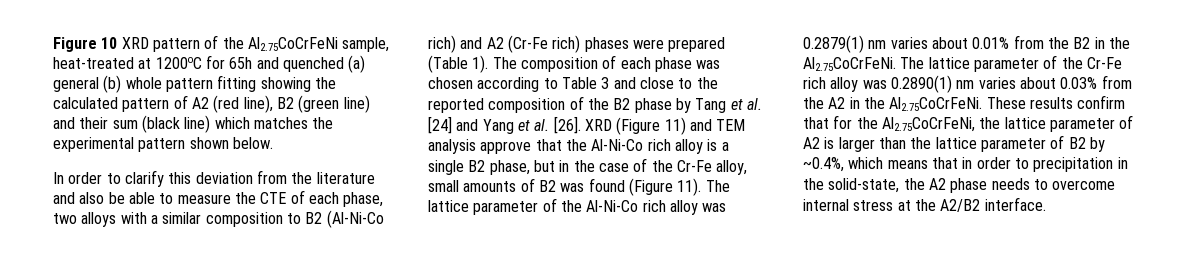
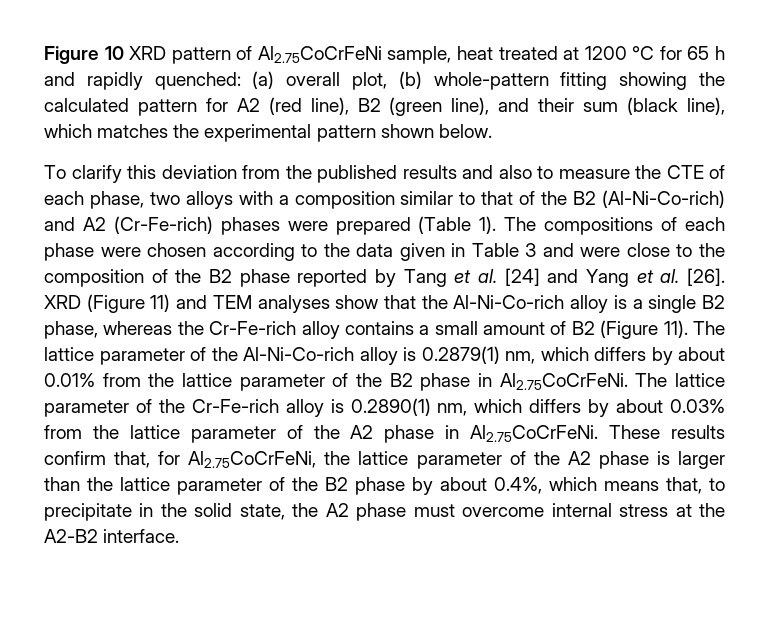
- Figure 10 XRD pattern of the Al2.75CoCrFeNi sample, heat-treated at 1200oC for 65h and quenched (a) general (b) whole pattern fitting showing the calculated pattern of A2 (red line), B2 (green line) and their sum (black line) which matches the experimental pattern shown below.
+ Figure 10 XRD pattern of Al2.75CoCrFeNi sample, heat treated at 1200 °C for 65 h and rapidly quenched: (a) overall plot, (b) whole-pattern fitting showing the calculated pattern for A2 (red line), B2 (green line), and their sum (black line), which matches the experimental pattern shown below.
- In order to clarify this deviation from the literature and also be able to measure the CTE of each phase, two alloys with a similar composition to B2 (Al-Ni-Co rich) and A2 (Cr-Fe rich) phases were prepared (Table 1).
+ To clarify this deviation from the published results and also to measure the CTE of each phase, two alloys with a composition similar to that of the B2 (Al-Ni-Co-rich) and A2 (Cr-Fe-rich) phases were prepared (Table 1).
- The composition of each phase was chosen according to Table 3 and close to the reported composition of the B2 phase by Tang et al. [24] and Yang et al. [26].
+ The compositions of each phase were chosen according to the data given in Table 3 and were close to the composition of the B2 phase reported by Tang et al. [24] and Yang et al. [26].
- XRD (Figure 11) and TEM analysis approve that the Al-Ni-Co rich alloy is a single B2 phase, but in the case of the Cr-Fe alloy, small amounts of B2 was found (Figure 11).
+ XRD (Figure 11) and TEM analyses show that the Al-Ni-Co-rich alloy is a single B2 phase, whereas the Cr-Fe-rich alloy contains a small amount of B2 (Figure 11).
- The lattice parameter of the Al-Ni-Co rich alloy was 0.2879(1) nm varies about 0.01% from the B2 in the Al2.75CoCrFeNi. The lattice parameter of the Cr-Fe rich alloy was 0.2890(1) nm varies about 0.03% from the A2 in the Al2.75CoCrFeNi. These results confirm that for the Al2.75CoCrFeNi, the lattice parameter of A2 is larger than the lattice parameter of B2 by ~0.4%, which means that in order to precipitation in the solid-state, the A2 phase needs to overcome internal stress at the A2/B2 interface.
+ The lattice parameter of the Al-Ni-Co-rich alloy is 0.2879(1) nm, which differs by about 0.01% from the lattice parameter of the B2 phase in Al2.75CoCrFeNi. The lattice parameter of the Cr-Fe-rich alloy is 0.2890(1) nm, which differs by about 0.03% from the lattice parameter of the A2 phase in Al2.75CoCrFeNi. These results confirm that, for Al2.75CoCrFeNi, the lattice parameter of the A2 phase is larger than the lattice parameter of the B2 phase by about 0.4%, which means that, to precipitate in the solid state, the A2 phase must overcome internal stress at the A2-B2 interface.

